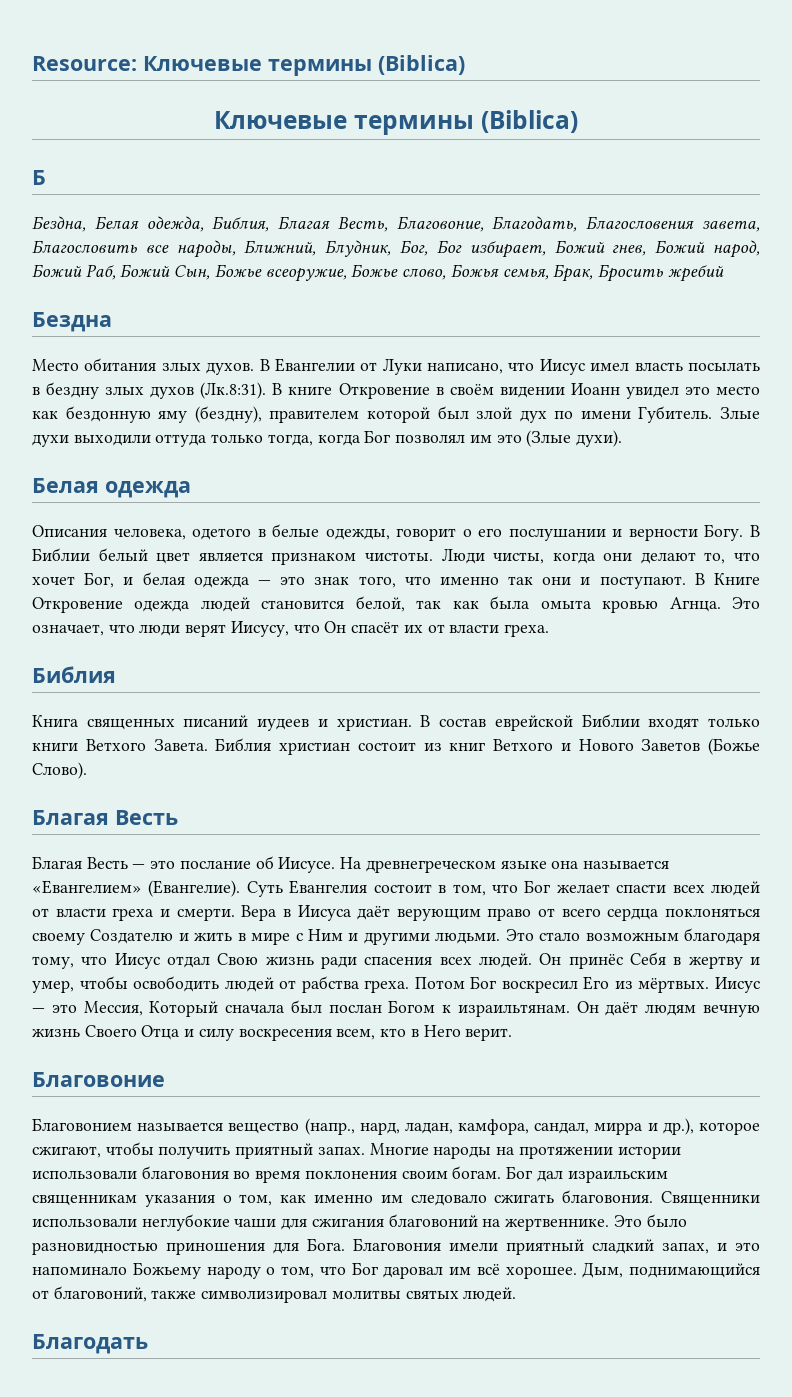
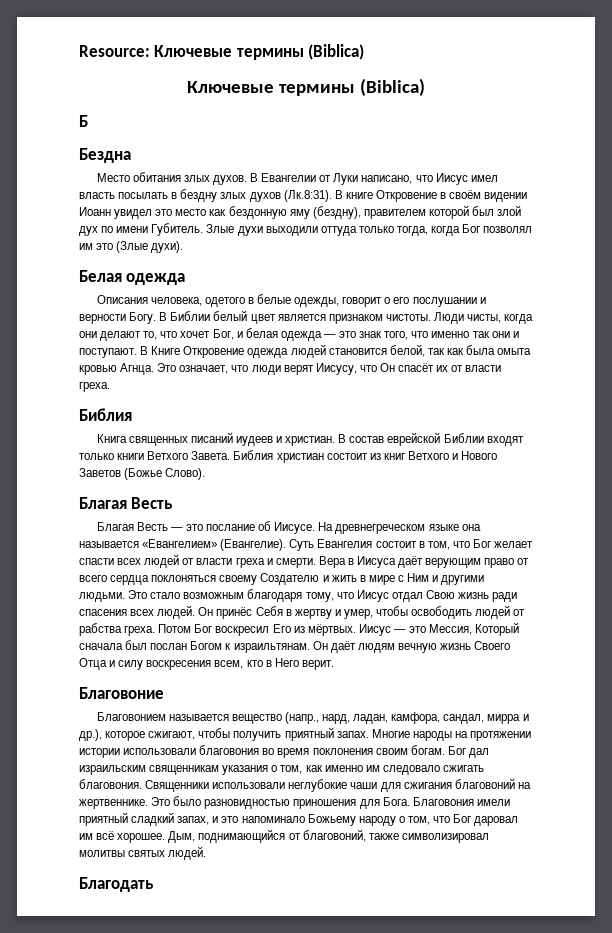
- Бездна, Белая одежда, Библия, Благая Весть, Благовоние, Благодать, Благословения завета, Благословить все народы, Ближний, Блудник, Бог, Бог избирает, Божий гнев, Божий народ, Божий Раб, Божий Сын, Божье всеоружие, Божье слово, Божья семья, Брак, Бросить жребий

